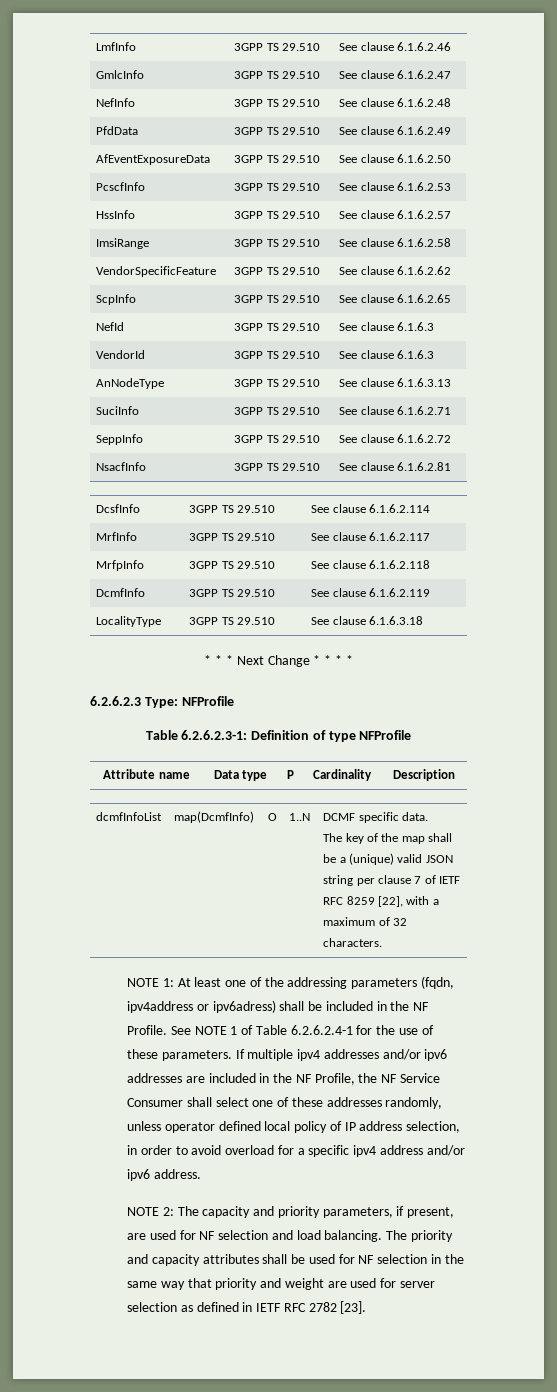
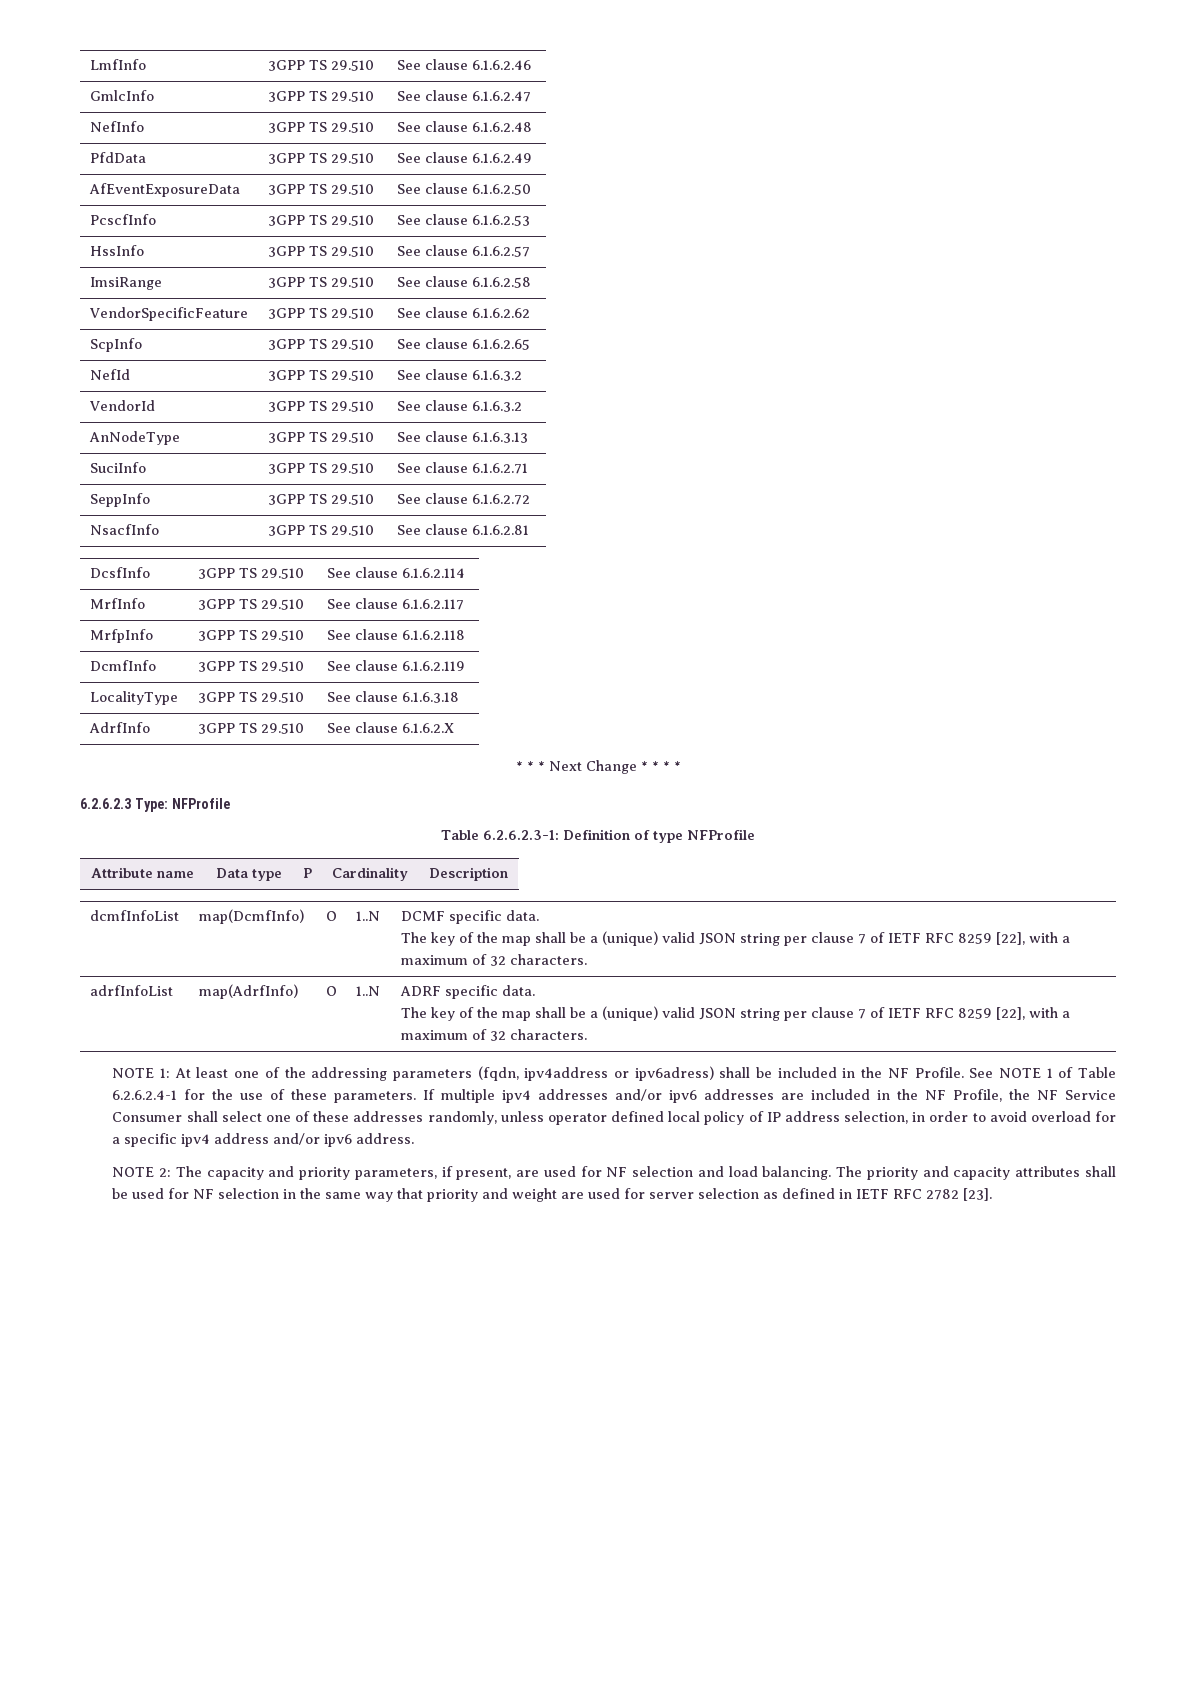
- NefId | 3GPP TS 29.510 | See clause 6.1.6.3
+ NefId | 3GPP TS 29.510 | See clause 6.1.6.3.2
- VendorId | 3GPP TS 29.510 | See clause 6.1.6.3
+ VendorId | 3GPP TS 29.510 | See clause 6.1.6.3.2
+ AdrfInfo | 3GPP TS 29.510 | See clause 6.1.6.2.X
+ adrfInfoList | map(AdrfInfo) | O | 1..N | ADRF specific data.
+ The key of the map shall be a (unique) valid JSON string per clause 7 of IETF RFC 8259 [22], with a maximum of 32 characters.

